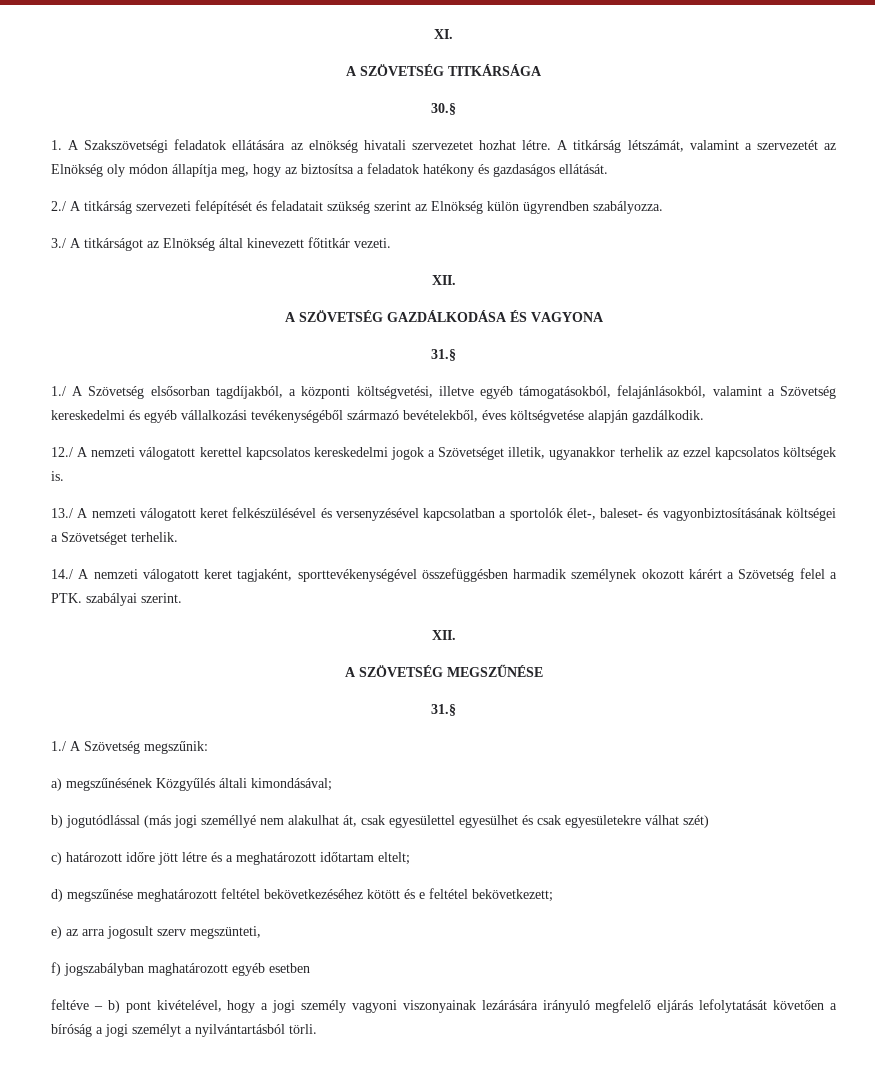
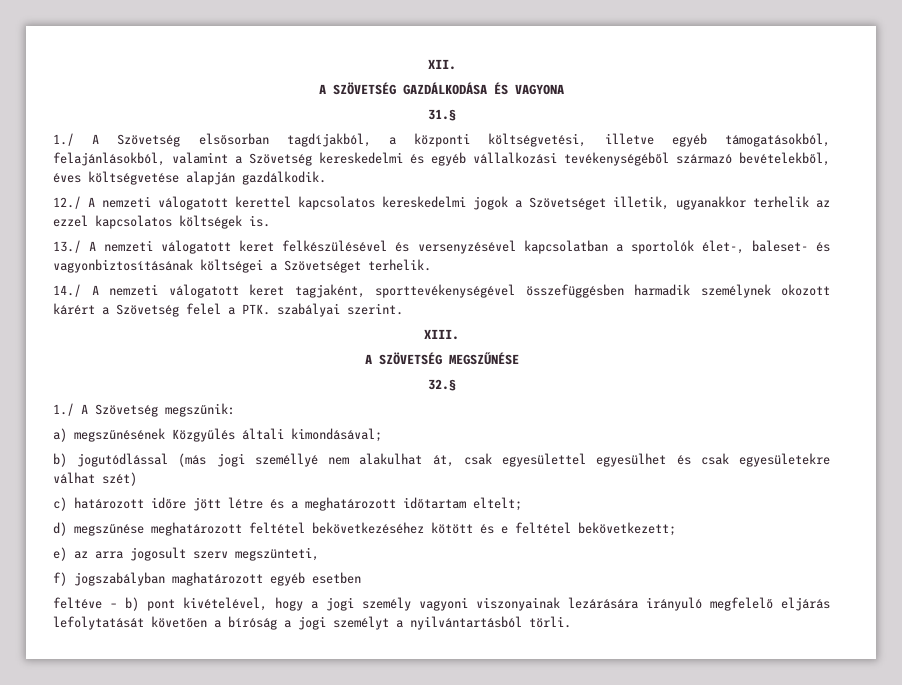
- XI.
- A SZÖVETSÉG TITKÁRSÁGA
- 30.§
- 1. A Szakszövetségi feladatok ellátására az elnökség hivatali szervezetet hozhat létre. A titkárság létszámát, valamint a szervezetét az Elnökség oly módon állapítja meg, hogy az biztosítsa a feladatok hatékony és gazdaságos ellátását.
- 2./ A titkárság szervezeti felépítését és feladatait szükség szerint az Elnökség külön ügyrendben szabályozza.
- 3./ A titkárságot az Elnökség által kinevezett főtitkár vezeti.
  14./ A nemzeti válogatott keret tagjaként, sporttevékenységével összefüggésben harmadik személynek okozott kárért a Szövetség felel a PTK. szabályai szerint.
- XII.
+ XIII.
  A SZÖVETSÉG MEGSZŰNÉSE
- 31.§
+ 32.§

